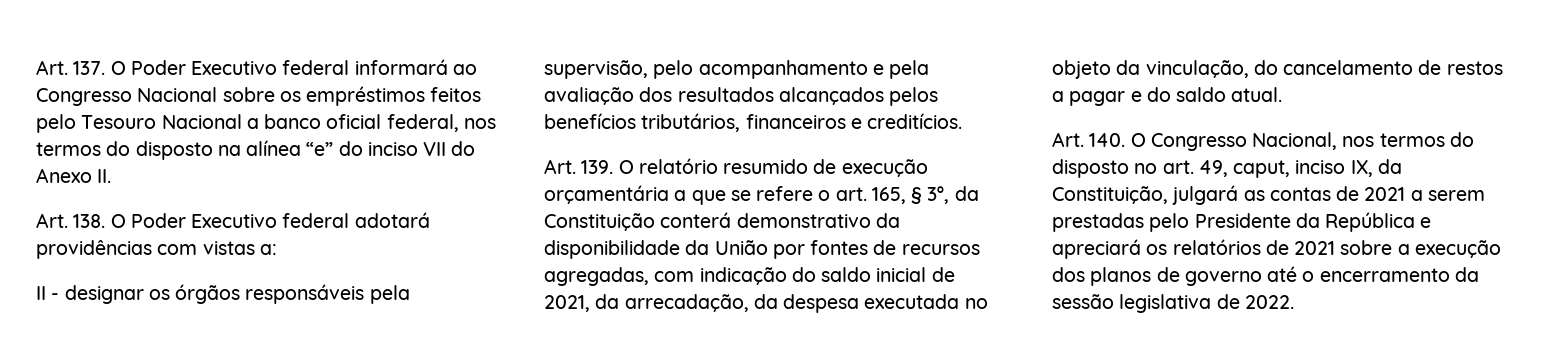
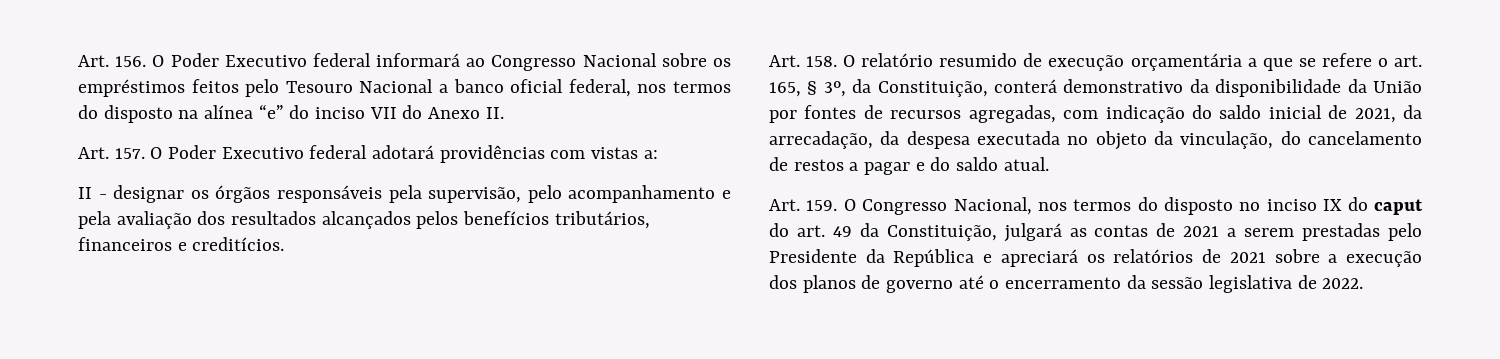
- Art. 137. O Poder Executivo federal informará ao Congresso Nacional sobre os empréstimos feitos pelo Tesouro Nacional a banco oficial federal, nos termos do disposto na alínea “e” do inciso VII do Anexo II.
+ Art. 156. O Poder Executivo federal informará ao Congresso Nacional sobre os empréstimos feitos pelo Tesouro Nacional a banco oficial federal, nos termos do disposto na alínea “e” do inciso VII do Anexo II.
- Art. 138. O Poder Executivo federal adotará providências com vistas a:
+ Art. 157. O Poder Executivo federal adotará providências com vistas a:
- Art. 139. O relatório resumido de execução orçamentária a que se refere o art. 165, § 3º, da Constituição conterá demonstrativo da disponibilidade da União por fontes de recursos agregadas, com indicação do saldo inicial de 2021, da arrecadação, da despesa executada no objeto da vinculação, do cancelamento de restos a pagar e do saldo atual.
+ Art. 158. O relatório resumido de execução orçamentária a que se refere o art. 165, § 3º, da Constituição, conterá demonstrativo da disponibilidade da União por fontes de recursos agregadas, com indicação do saldo inicial de 2021, da arrecadação, da despesa executada no objeto da vinculação, do cancelamento de restos a pagar e do saldo atual.
- Art. 140. O Congresso Nacional, nos termos do disposto no art. 49, caput, inciso IX, da Constituição, julgará as contas de 2021 a serem prestadas pelo Presidente da República e apreciará os relatórios de 2021 sobre a execução dos planos de governo até o encerramento da sessão legislativa de 2022.
+ Art. 159. O Congresso Nacional, nos termos do disposto no inciso IX do caput do art. 49 da Constituição, julgará as contas de 2021 a serem prestadas pelo Presidente da República e apreciará os relatórios de 2021 sobre a execução dos planos de governo até o encerramento da sessão legislativa de 2022.

